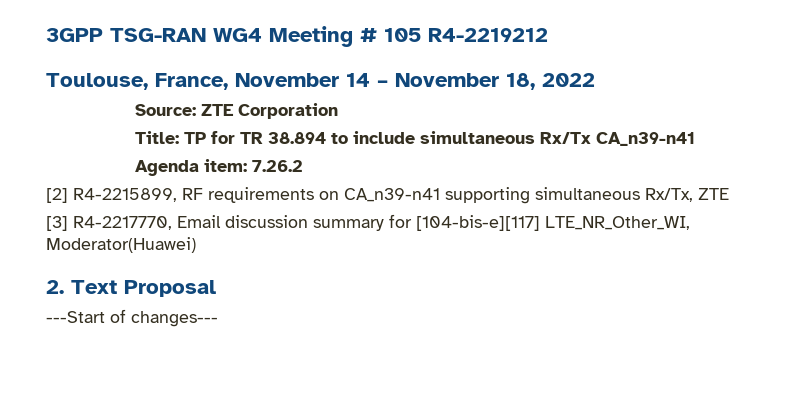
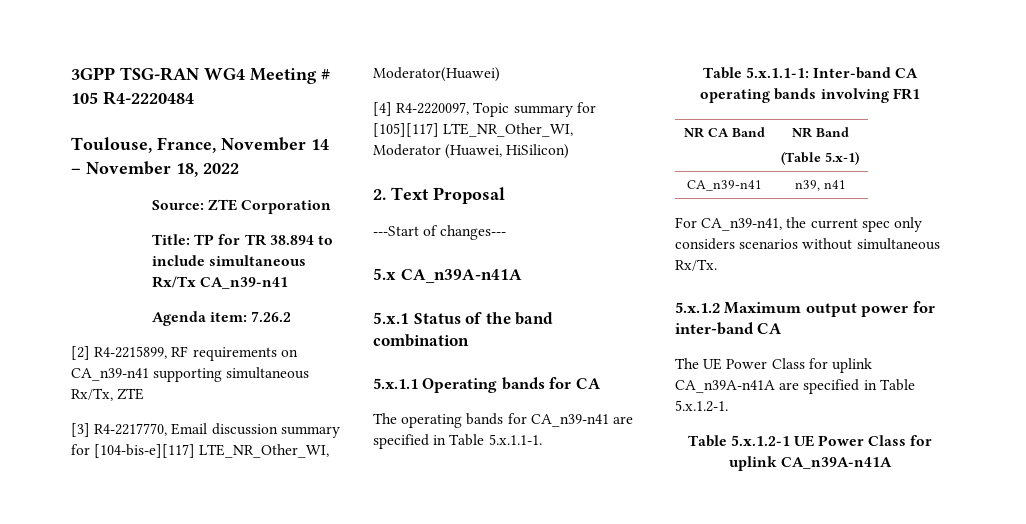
- 3GPP TSG-RAN WG4 Meeting # 105 R4-2219212
+ 3GPP TSG-RAN WG4 Meeting # 105 R4-2220484
+ [4] R4-2220097, Topic summary for [105][117] LTE_NR_Other_WI, Moderator (Huawei, HiSilicon)
+ 5.x CA_n39A-n41A
+ 5.x.1 Status of the band combination
+ 5.x.1.1 Operating bands for CA
+ The operating bands for CA_n39-n41 are specified in Table 5.x.1.1-1.
+ Table 5.x.1.1-1: Inter-band CA operating bands involving FR1
+ NR CA Band | NR Band
+ (Table 5.x-1)
+ CA_n39-n41 | n39, n41
+ For CA_n39-n41, the current spec only considers scenarios without simultaneous Rx/Tx.
+ 5.x.1.2 Maximum output power for inter-band CA
+ The UE Power Class for uplink CA_n39A-n41A are specified in Table 5.x.1.2-1.
+ Table 5.x.1.2-1 UE Power Class for uplink CA_n39A-n41A

